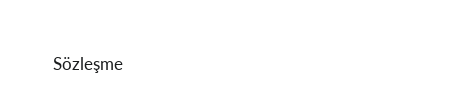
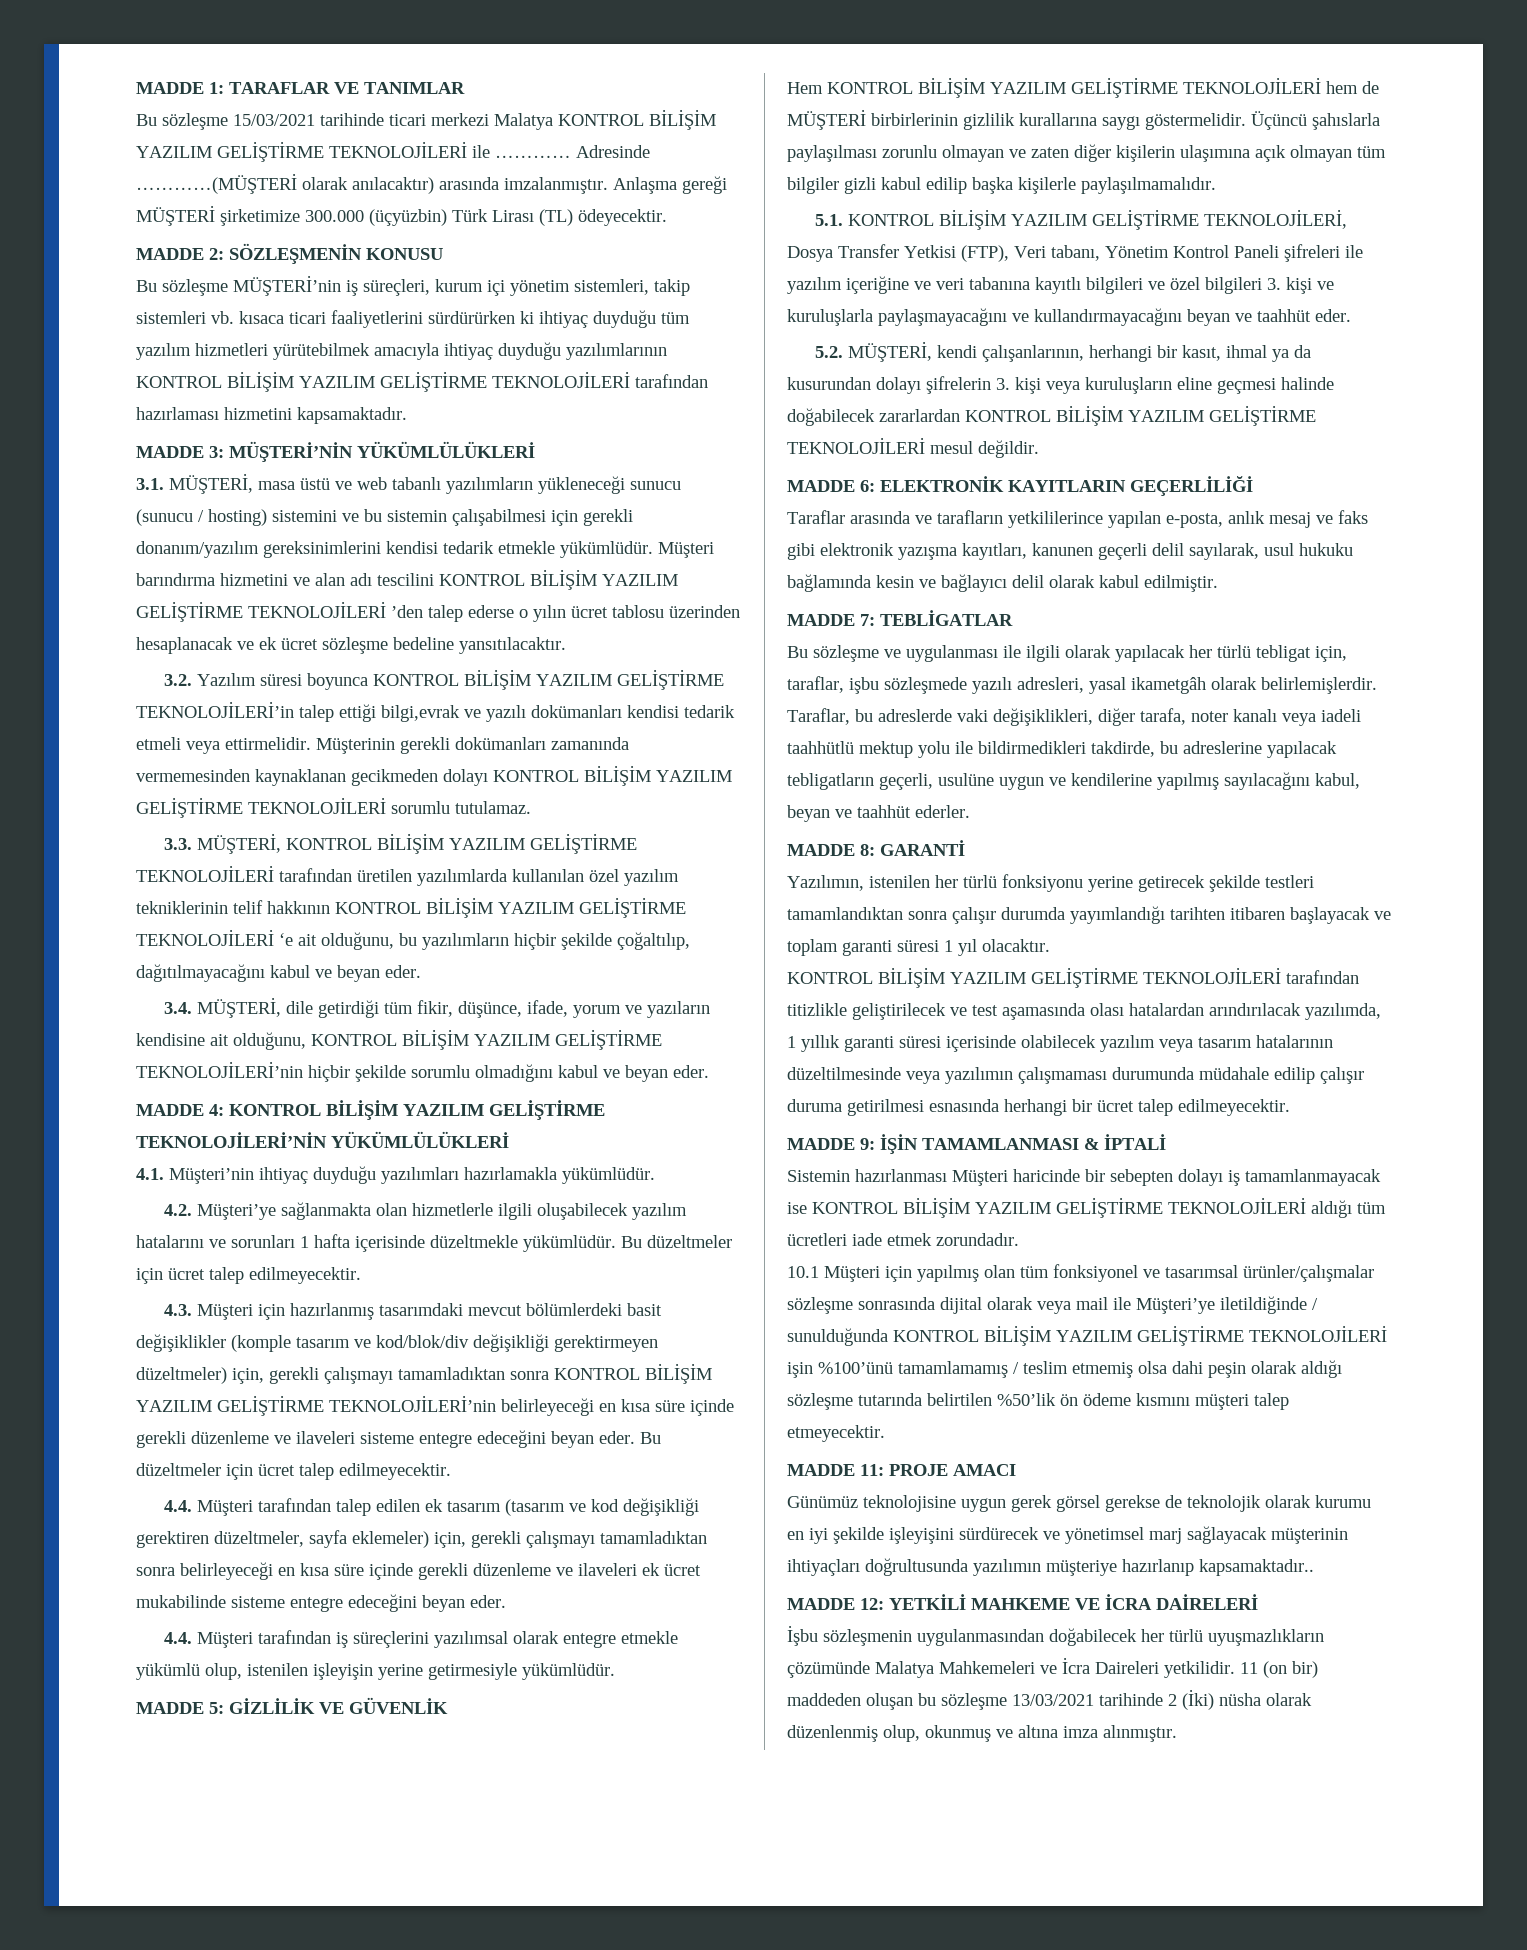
- Sözleşme
+ MADDE 1: TARAFLAR VE TANIMLAR
+ Bu sözleşme 15/03/2021 tarihinde ticari merkezi Malatya KONTROL BİLİŞİM YAZILIM GELİŞTİRME TEKNOLOJİLERİ ile ………… Adresinde …………(MÜŞTERİ olarak anılacaktır) arasında imzalanmıştır. Anlaşma gereği MÜŞTERİ şirketimize 300.000 (üçyüzbin) Türk Lirası (TL) ödeyecektir.
+ MADDE 2: SÖZLEŞMENİN KONUSU
+ Bu sözleşme MÜŞTERİ’nin iş süreçleri, kurum içi yönetim sistemleri, takip sistemleri vb. kısaca ticari faaliyetlerini sürdürürken ki ihtiyaç duyduğu tüm yazılım hizmetleri yürütebilmek amacıyla ihtiyaç duyduğu yazılımlarının KONTROL BİLİŞİM YAZILIM GELİŞTİRME TEKNOLOJİLERİ tarafından hazırlaması hizmetini kapsamaktadır.
+ MADDE 3: MÜŞTERİ’NİN YÜKÜMLÜLÜKLERİ
+ 3.1. MÜŞTERİ, masa üstü ve web tabanlı yazılımların yükleneceği sunucu (sunucu / hosting) sistemini ve bu sistemin çalışabilmesi için gerekli donanım/yazılım gereksinimlerini kendisi tedarik etmekle yükümlüdür. Müşteri barındırma hizmetini ve alan adı tescilini KONTROL BİLİŞİM YAZILIM GELİŞTİRME TEKNOLOJİLERİ ’den talep ederse o yılın ücret tablosu üzerinden hesaplanacak ve ek ücret sözleşme bedeline yansıtılacaktır.
+ 3.2. Yazılım süresi boyunca KONTROL BİLİŞİM YAZILIM GELİŞTİRME TEKNOLOJİLERİ’in talep ettiği bilgi,evrak ve yazılı dokümanları kendisi tedarik etmeli veya ettirmelidir. Müşterinin gerekli dokümanları zamanında vermemesinden kaynaklanan gecikmeden dolayı KONTROL BİLİŞİM YAZILIM GELİŞTİRME TEKNOLOJİLERİ sorumlu tutulamaz.
+ 3.3. MÜŞTERİ, KONTROL BİLİŞİM YAZILIM GELİŞTİRME TEKNOLOJİLERİ tarafından üretilen yazılımlarda kullanılan özel yazılım tekniklerinin telif hakkının KONTROL BİLİŞİM YAZILIM GELİŞTİRME TEKNOLOJİLERİ ‘e ait olduğunu, bu yazılımların hiçbir şekilde çoğaltılıp, dağıtılmayacağını kabul ve beyan eder.
+ 3.4. MÜŞTERİ, dile getirdiği tüm fikir, düşünce, ifade, yorum ve yazıların kendisine ait olduğunu, KONTROL BİLİŞİM YAZILIM GELİŞTİRME TEKNOLOJİLERİ’nin hiçbir şekilde sorumlu olmadığını kabul ve beyan eder.
+ MADDE 4: KONTROL BİLİŞİM YAZILIM GELİŞTİRME TEKNOLOJİLERİ’NİN YÜKÜMLÜLÜKLERİ
+ 4.1. Müşteri’nin ihtiyaç duyduğu yazılımları hazırlamakla yükümlüdür.
+ 4.2. Müşteri’ye sağlanmakta olan hizmetlerle ilgili oluşabilecek yazılım hatalarını ve sorunları 1 hafta içerisinde düzeltmekle yükümlüdür. Bu düzeltmeler için ücret talep edilmeyecektir.
+ 4.3. Müşteri için hazırlanmış tasarımdaki mevcut bölümlerdeki basit değişiklikler (komple tasarım ve kod/blok/div değişikliği gerektirmeyen düzeltmeler) için, gerekli çalışmayı tamamladıktan sonra KONTROL BİLİŞİM YAZILIM GELİŞTİRME TEKNOLOJİLERİ’nin belirleyeceği en kısa süre içinde gerekli düzenleme ve ilaveleri sisteme entegre edeceğini beyan eder. Bu düzeltmeler için ücret talep edilmeyecektir.
+ 4.4. Müşteri tarafından talep edilen ek tasarım (tasarım ve kod değişikliği gerektiren düzeltmeler, sayfa eklemeler) için, gerekli çalışmayı tamamladıktan sonra belirleyeceği en kısa süre içinde gerekli düzenleme ve ilaveleri ek ücret mukabilinde sisteme entegre edeceğini beyan eder.
+ 4.4. Müşteri tarafından iş süreçlerini yazılımsal olarak entegre etmekle yükümlü olup, istenilen işleyişin yerine getirmesiyle yükümlüdür.
+ MADDE 5: GİZLİLİK VE GÜVENLİK
+ Hem KONTROL BİLİŞİM YAZILIM GELİŞTİRME TEKNOLOJİLERİ hem de MÜŞTERİ birbirlerinin gizlilik kurallarına saygı göstermelidir. Üçüncü şahıslarla paylaşılması zorunlu olmayan ve zaten diğer kişilerin ulaşımına açık olmayan tüm bilgiler gizli kabul edilip başka kişilerle paylaşılmamalıdır.
+ 5.1. KONTROL BİLİŞİM YAZILIM GELİŞTİRME TEKNOLOJİLERİ, Dosya Transfer Yetkisi (FTP), Veri tabanı, Yönetim Kontrol Paneli şifreleri ile yazılım içeriğine ve veri tabanına kayıtlı bilgileri ve özel bilgileri 3. kişi ve kuruluşlarla paylaşmayacağını ve kullandırmayacağını beyan ve taahhüt eder.
+ 5.2. MÜŞTERİ, kendi çalışanlarının, herhangi bir kasıt, ihmal ya da kusurundan dolayı şifrelerin 3. kişi veya kuruluşların eline geçmesi halinde doğabilecek zararlardan KONTROL BİLİŞİM YAZILIM GELİŞTİRME TEKNOLOJİLERİ mesul değildir.
+ MADDE 6: ELEKTRONİK KAYITLARIN GEÇERLİLİĞİ
+ Taraflar arasında ve tarafların yetkililerince yapılan e-posta, anlık mesaj ve faks gibi elektronik yazışma kayıtları, kanunen geçerli delil sayılarak, usul hukuku bağlamında kesin ve bağlayıcı delil olarak kabul edilmiştir.
+ MADDE 7: TEBLİGATLAR
+ Bu sözleşme ve uygulanması ile ilgili olarak yapılacak her türlü tebligat için, taraflar, işbu sözleşmede yazılı adresleri, yasal ikametgâh olarak belirlemişlerdir. Taraflar, bu adreslerde vaki değişiklikleri, diğer tarafa, noter kanalı veya iadeli taahhütlü mektup yolu ile bildirmedikleri takdirde, bu adreslerine yapılacak tebligatların geçerli, usulüne uygun ve kendilerine yapılmış sayılacağını kabul, beyan ve taahhüt ederler.
+ MADDE 8: GARANTİ
+ Yazılımın, istenilen her türlü fonksiyonu yerine getirecek şekilde testleri tamamlandıktan sonra çalışır durumda yayımlandığı tarihten itibaren başlayacak ve toplam garanti süresi 1 yıl olacaktır.
+ KONTROL BİLİŞİM YAZILIM GELİŞTİRME TEKNOLOJİLERİ tarafından titizlikle geliştirilecek ve test aşamasında olası hatalardan arındırılacak yazılımda, 1 yıllık garanti süresi içerisinde olabilecek yazılım veya tasarım hatalarının düzeltilmesinde veya yazılımın çalışmaması durumunda müdahale edilip çalışır duruma getirilmesi esnasında herhangi bir ücret talep edilmeyecektir.
+ MADDE 9: İŞİN TAMAMLANMASI & İPTALİ
+ Sistemin hazırlanması Müşteri haricinde bir sebepten dolayı iş tamamlanmayacak ise KONTROL BİLİŞİM YAZILIM GELİŞTİRME TEKNOLOJİLERİ aldığı tüm ücretleri iade etmek zorundadır.
+ 10.1 Müşteri için yapılmış olan tüm fonksiyonel ve tasarımsal ürünler/çalışmalar sözleşme sonrasında dijital olarak veya mail ile Müşteri’ye iletildiğinde / sunulduğunda KONTROL BİLİŞİM YAZILIM GELİŞTİRME TEKNOLOJİLERİ işin %100’ünü tamamlamamış / teslim etmemiş olsa dahi peşin olarak aldığı sözleşme tutarında belirtilen %50’lik ön ödeme kısmını müşteri talep etmeyecektir.
+ MADDE 11: PROJE AMACI
+ Günümüz teknolojisine uygun gerek görsel gerekse de teknolojik olarak kurumu en iyi şekilde işleyişini sürdürecek ve yönetimsel marj sağlayacak müşterinin ihtiyaçları doğrultusunda yazılımın müşteriye hazırlanıp kapsamaktadır..
+ MADDE 12: YETKİLİ MAHKEME VE İCRA DAİRELERİ
+ İşbu sözleşmenin uygulanmasından doğabilecek her türlü uyuşmazlıkların çözümünde Malatya Mahkemeleri ve İcra Daireleri yetkilidir. 11 (on bir) maddeden oluşan bu sözleşme 13/03/2021 tarihinde 2 (İki) nüsha olarak düzenlenmiş olup, okunmuş ve altına imza alınmıştır.

